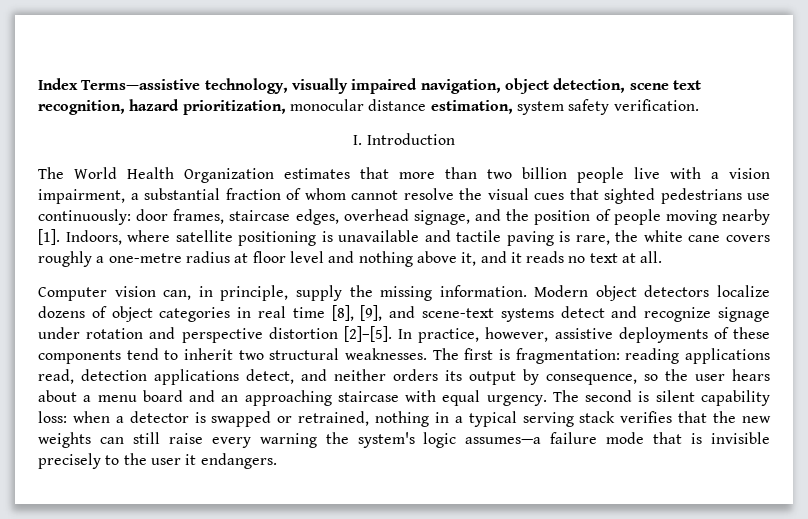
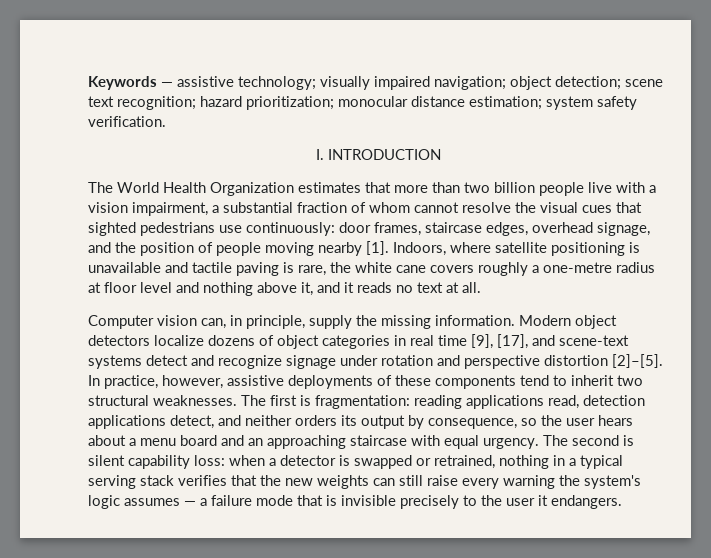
- Index Terms—assistive technology, visually impaired navigation, object detection, scene text recognition, hazard prioritization, monocular distance estimation, system safety verification.
+ Keywords — assistive technology; visually impaired navigation; object detection; scene text recognition; hazard prioritization; monocular distance estimation; system safety verification.
- I. Introduction
+ I. INTRODUCTION
- Modern object detectors localize dozens of object categories in real time [8], [9], and scene-text systems detect and recognize signage under rotation and perspective distortion [2]–[5].
+ Modern object detectors localize dozens of object categories in real time [9], [17], and scene-text systems detect and recognize signage under rotation and perspective distortion [2]–[5].
- The second is silent capability loss: when a detector is swapped or retrained, nothing in a typical serving stack verifies that the new weights can still raise every warning the system's logic assumes—a failure mode that is invisible precisely to the user it endangers.
+ The second is silent capability loss: when a detector is swapped or retrained, nothing in a typical serving stack verifies that the new weights can still raise every warning the system's logic assumes — a failure mode that is invisible precisely to the user it endangers.

